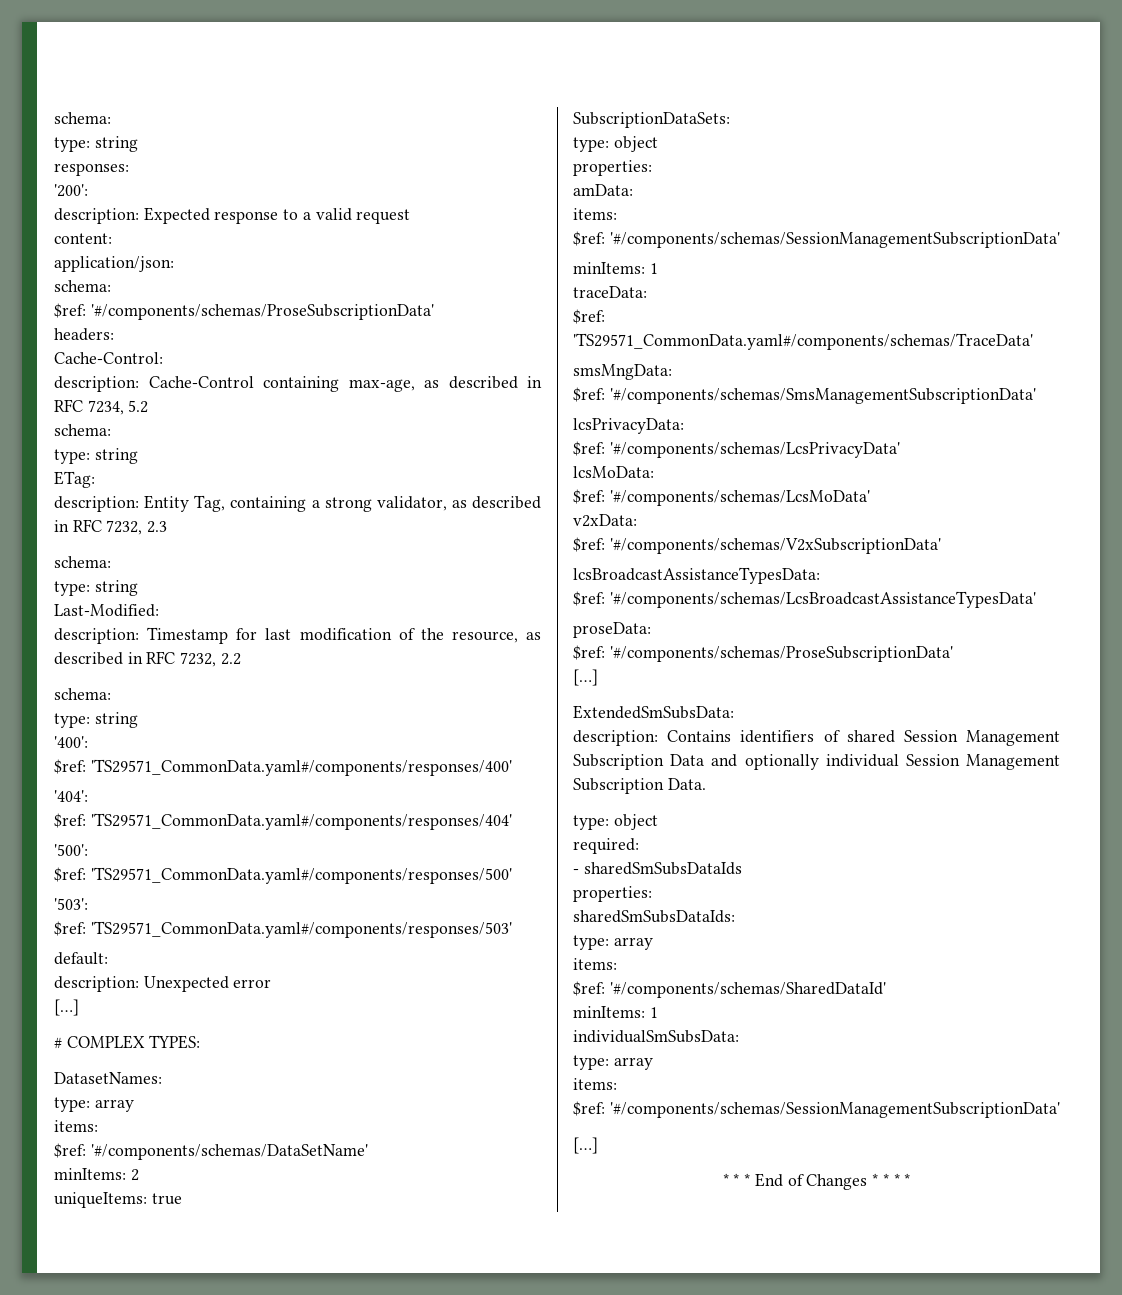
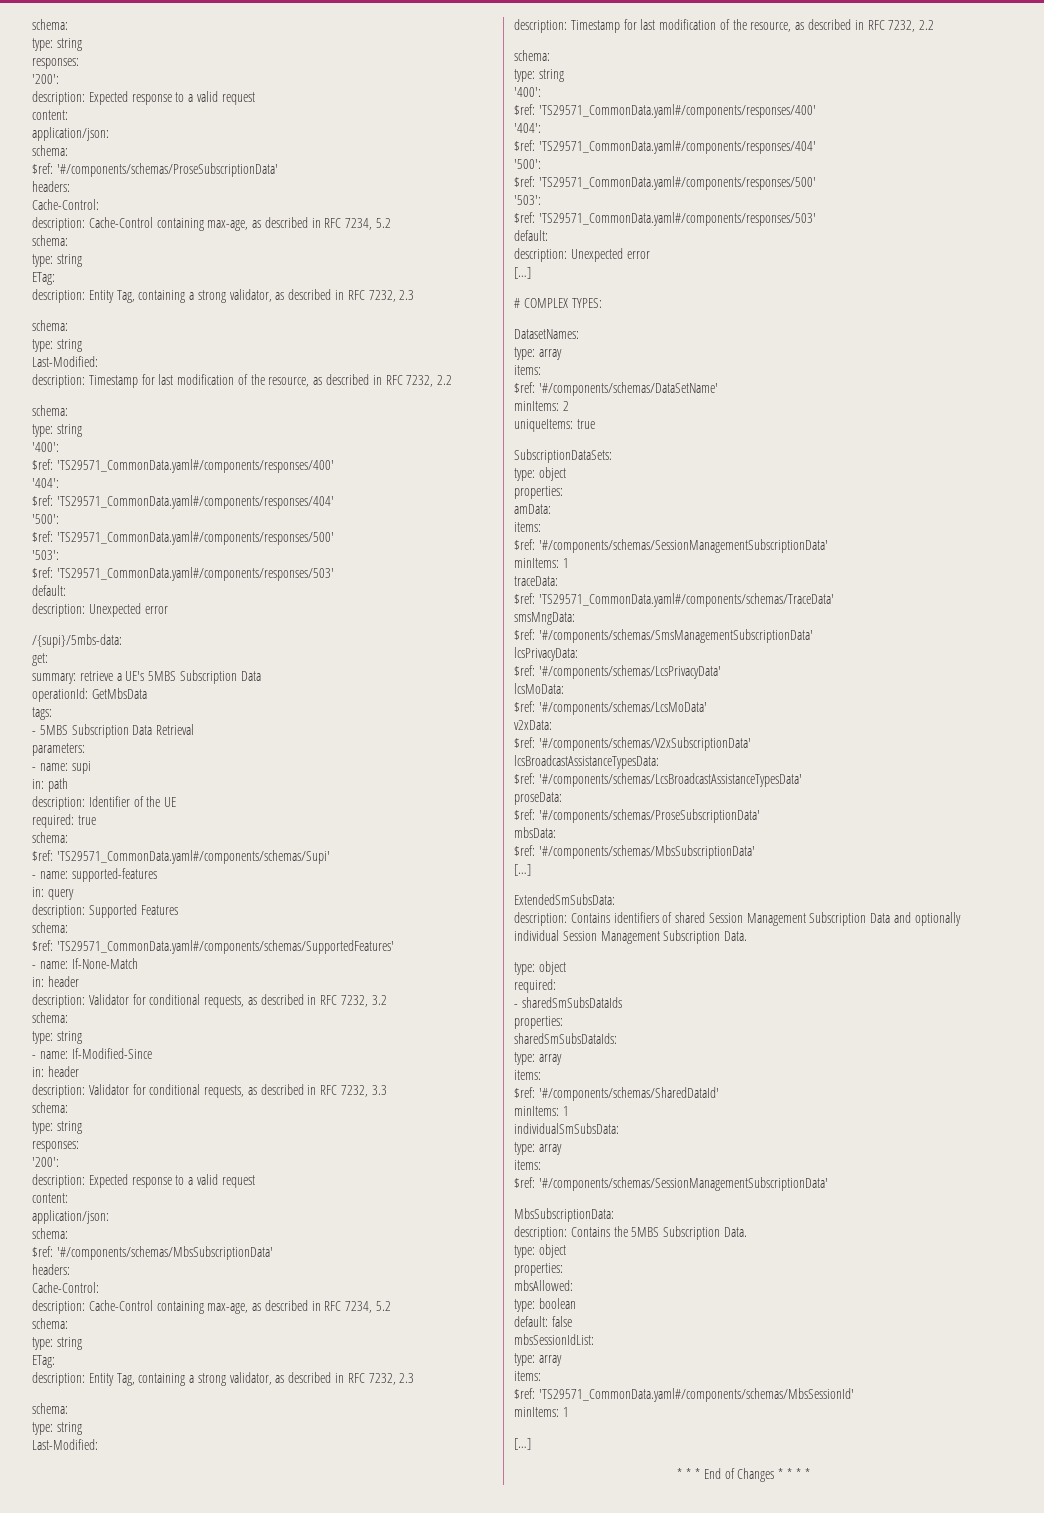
+ /{supi}/5mbs-data:
+ get:
+ summary: retrieve a UE's 5MBS Subscription Data
+ operationId: GetMbsData
+ tags:
+ - 5MBS Subscription Data Retrieval
+ parameters:
+ - name: supi
+ in: path
+ description: Identifier of the UE
+ required: true
+ schema:
+ $ref: 'TS29571_CommonData.yaml#/components/schemas/Supi'
+ - name: supported-features
+ in: query
+ description: Supported Features
+ schema:
+ $ref: 'TS29571_CommonData.yaml#/components/schemas/SupportedFeatures'
+ - name: If-None-Match
+ in: header
+ description: Validator for conditional requests, as described in RFC 7232, 3.2
+ schema:
+ type: string
+ - name: If-Modified-Since
+ in: header
+ description: Validator for conditional requests, as described in RFC 7232, 3.3
+ schema:
+ type: string
+ responses:
+ '200':
+ description: Expected response to a valid request
+ content:
+ application/json:
+ schema:
+ $ref: '#/components/schemas/MbsSubscriptionData'
+ headers:
+ Cache-Control:
+ description: Cache-Control containing max-age, as described in RFC 7234, 5.2
+ schema:
+ type: string
+ ETag:
+ description: Entity Tag, containing a strong validator, as described in RFC 7232, 2.3
+ schema:
+ type: string
+ Last-Modified:
+ description: Timestamp for last modification of the resource, as described in RFC 7232, 2.2
+ schema:
+ type: string
+ '400':
+ $ref: 'TS29571_CommonData.yaml#/components/responses/400'
+ '404':
+ $ref: 'TS29571_CommonData.yaml#/components/responses/404'
+ '500':
+ $ref: 'TS29571_CommonData.yaml#/components/responses/500'
+ '503':
+ $ref: 'TS29571_CommonData.yaml#/components/responses/503'
+ default:
+ description: Unexpected error
+ mbsData:
+ $ref: '#/components/schemas/MbsSubscriptionData'
+ MbsSubscriptionData:
+ description: Contains the 5MBS Subscription Data.
+ type: object
+ properties:
+ mbsAllowed:
+ type: boolean
+ default: false
+ mbsSessionIdList:
+ type: array
+ items:
+ $ref: 'TS29571_CommonData.yaml#/components/schemas/MbsSessionId'
+ minItems: 1

